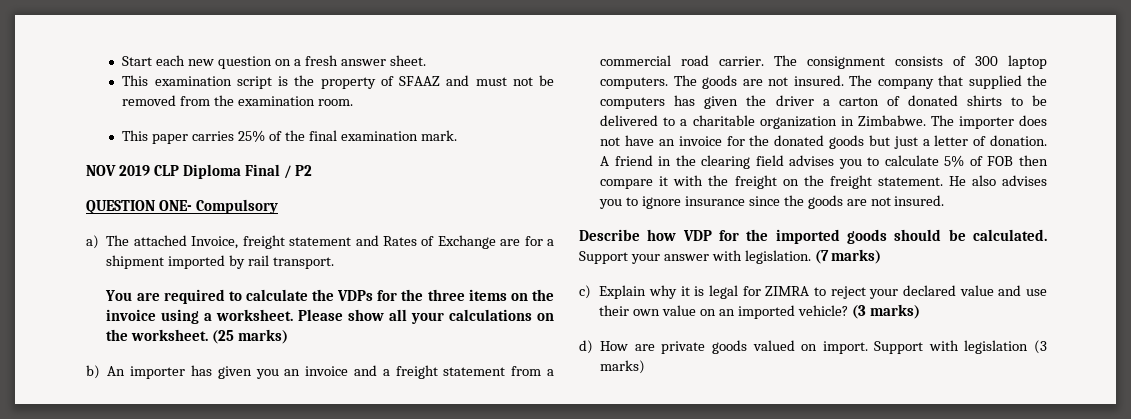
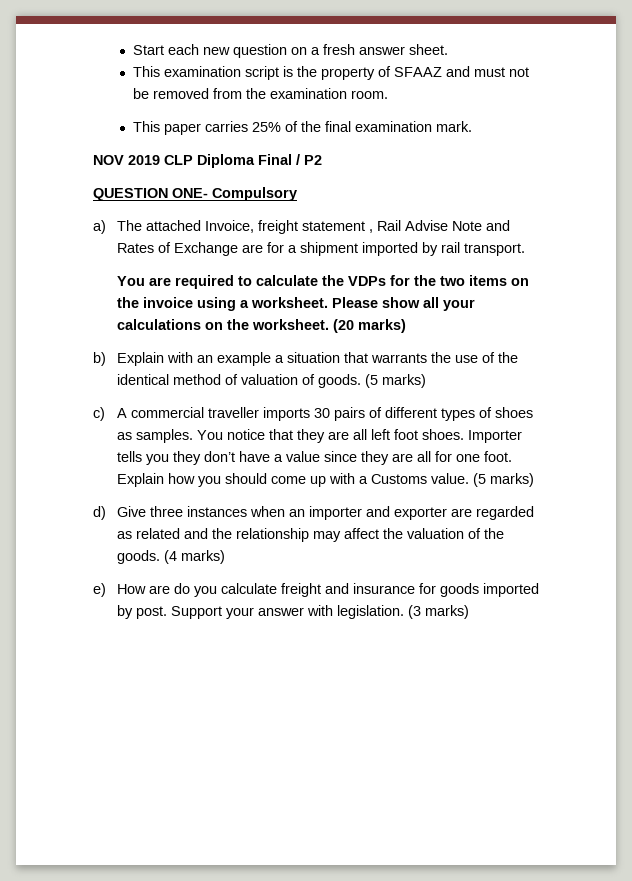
- a) The attached Invoice, freight statement and Rates of Exchange are for a shipment imported by rail transport.
+ a) The attached Invoice, freight statement , Rail Advise Note and Rates of Exchange are for a shipment imported by rail transport.
- You are required to calculate the VDPs for the three items on the invoice using a worksheet.
+ You are required to calculate the VDPs for the two items on the invoice using a worksheet.
- (25 marks)
+ (20 marks)
- b) An importer has given you an invoice and a freight statement from a commercial road carrier. The consignment consists of 300 laptop computers. The goods are not insured. The company that supplied the computers has given the driver a carton of donated shirts to be delivered to a charitable organization in Zimbabwe. The importer does not have an invoice for the donated goods but just a letter of donation. A friend in the clearing field advises you to calculate 5% of FOB then compare it with the freight on the freight statement. He also advises you to ignore insurance since the goods are not insured.
- Describe how VDP for the imported goods should be calculated.
+ b) Explain with an example a situation that warrants the use of the identical method of valuation of goods. (5 marks)
+ c) A commercial traveller imports 30 pairs of different types of shoes as samples. You notice that they are all left foot shoes. Importer tells you they don’t have a value since they are all for one foot. Explain how you should come up with a Customs value. (5 marks)
+ d) Give three instances when an importer and exporter are regarded as related and the relationship may affect the valuation of the goods. (4 marks)
+ e) How are do you calculate freight and insurance for goods imported by post.
- (7 marks)
- c) Explain why it is legal for ZIMRA to reject your declared value and use their own value on an imported vehicle? (3 marks)
- d) How are private goods valued on import. Support with legislation (3 marks)
+ (3 marks)

